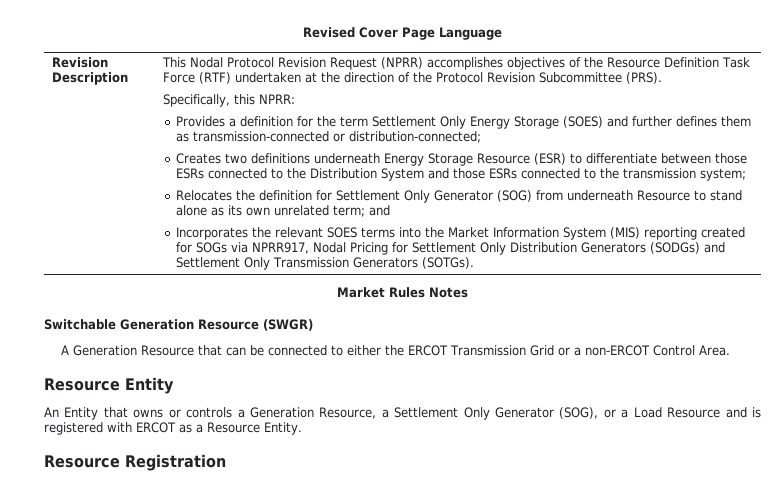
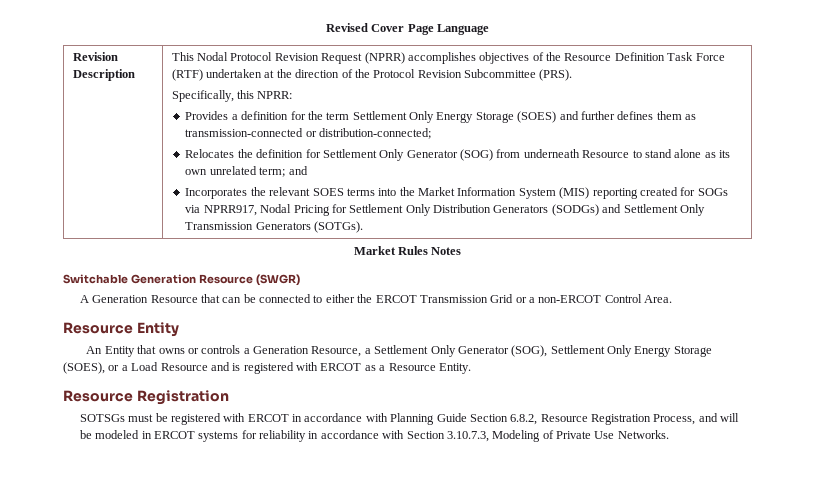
- Creates two definitions underneath Energy Storage Resource (ESR) to differentiate between those ESRs connected to the Distribution System and those ESRs connected to the transmission system;
- An Entity that owns or controls a Generation Resource, a Settlement Only Generator (SOG), or a Load Resource and is registered with ERCOT as a Resource Entity.
+ An Entity that owns or controls a Generation Resource, a Settlement Only Generator (SOG), Settlement Only Energy Storage (SOES), or a Load Resource and is registered with ERCOT as a Resource Entity.
+ SOTSGs must be registered with ERCOT in accordance with Planning Guide Section 6.8.2, Resource Registration Process, and will be modeled in ERCOT systems for reliability in accordance with Section 3.10.7.3, Modeling of Private Use Networks.

